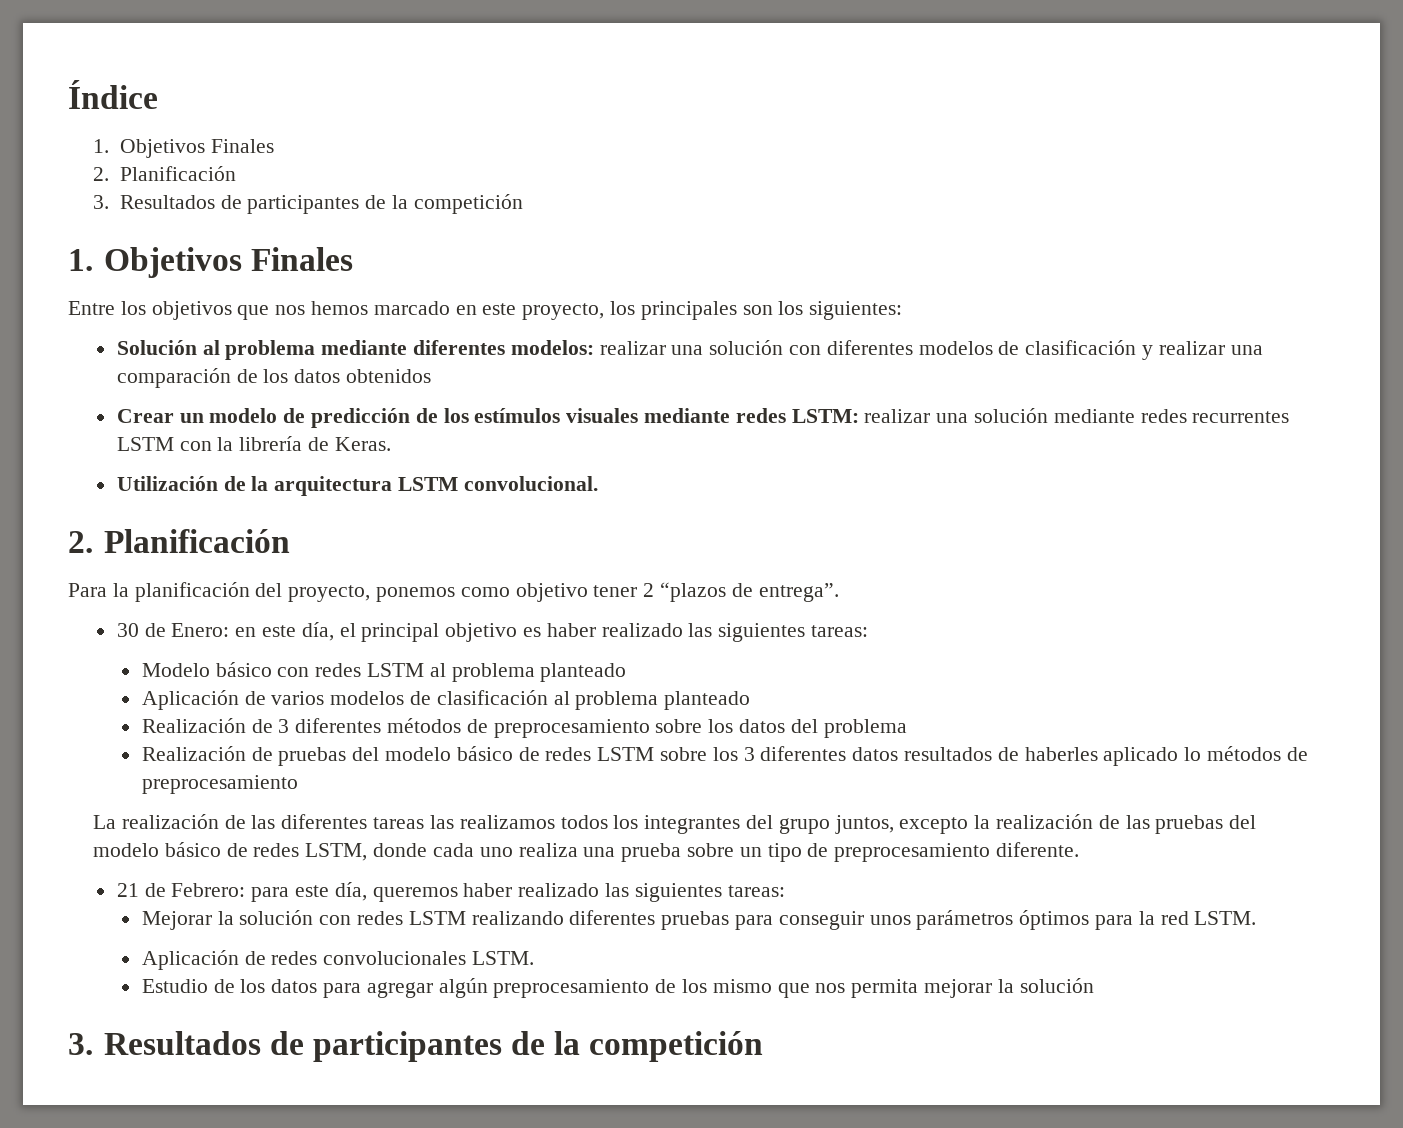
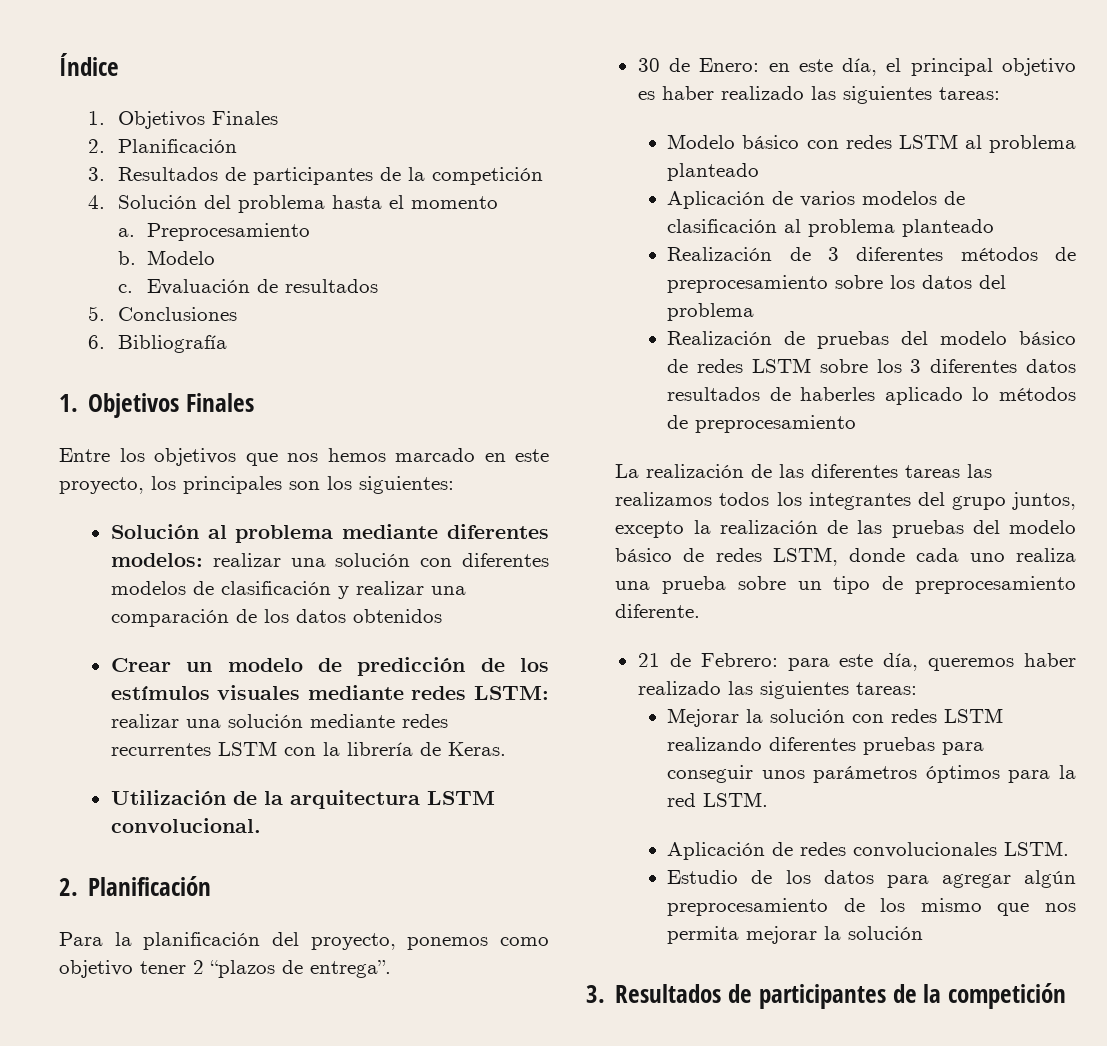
+ 4. Solución del problema hasta el momento
+ a. Preprocesamiento
+ b. Modelo
+ c. Evaluación de resultados
+ 5. Conclusiones
+ 6. Bibliografía

